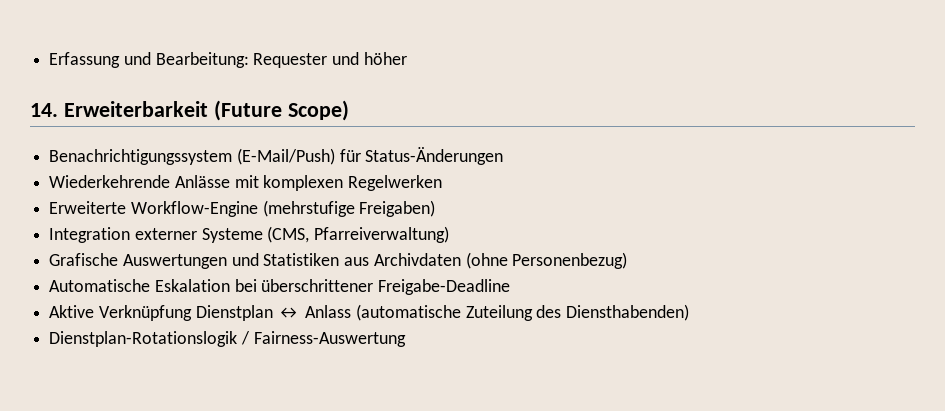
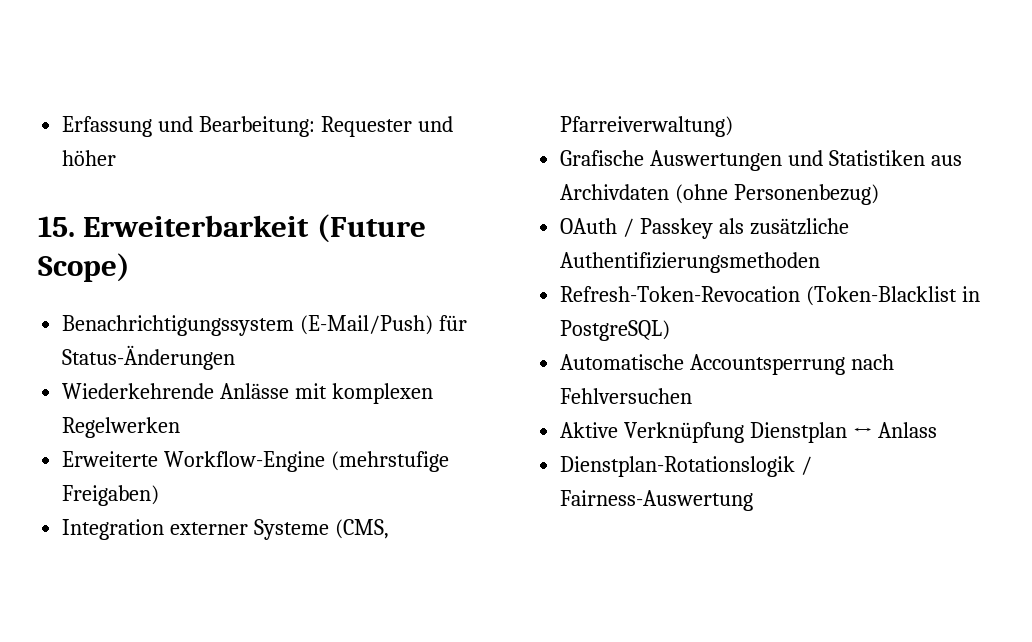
- 14. Erweiterbarkeit (Future Scope)
+ 15. Erweiterbarkeit (Future Scope)
- Automatische Eskalation bei überschrittener Freigabe-Deadline
+ OAuth / Passkey als zusätzliche Authentifizierungsmethoden
+ Refresh-Token-Revocation (Token-Blacklist in PostgreSQL)
+ Automatische Accountsperrung nach Fehlversuchen
- Aktive Verknüpfung Dienstplan ↔ Anlass (automatische Zuteilung des Diensthabenden)
+ Aktive Verknüpfung Dienstplan ↔ Anlass

